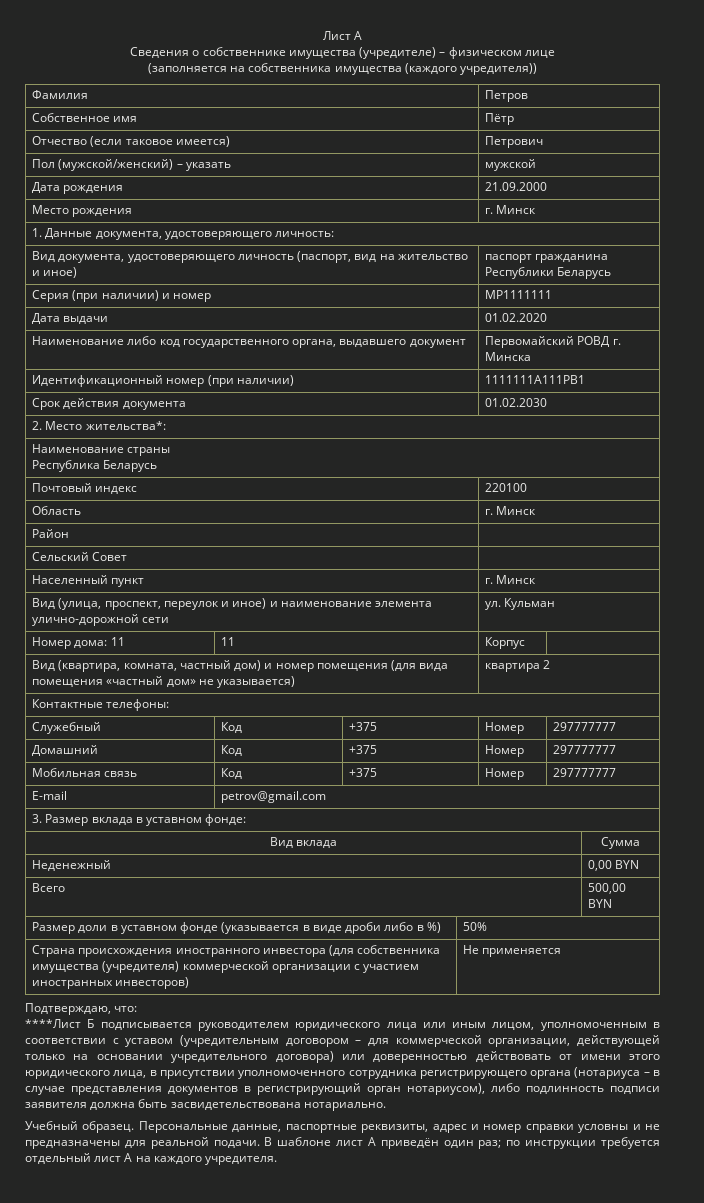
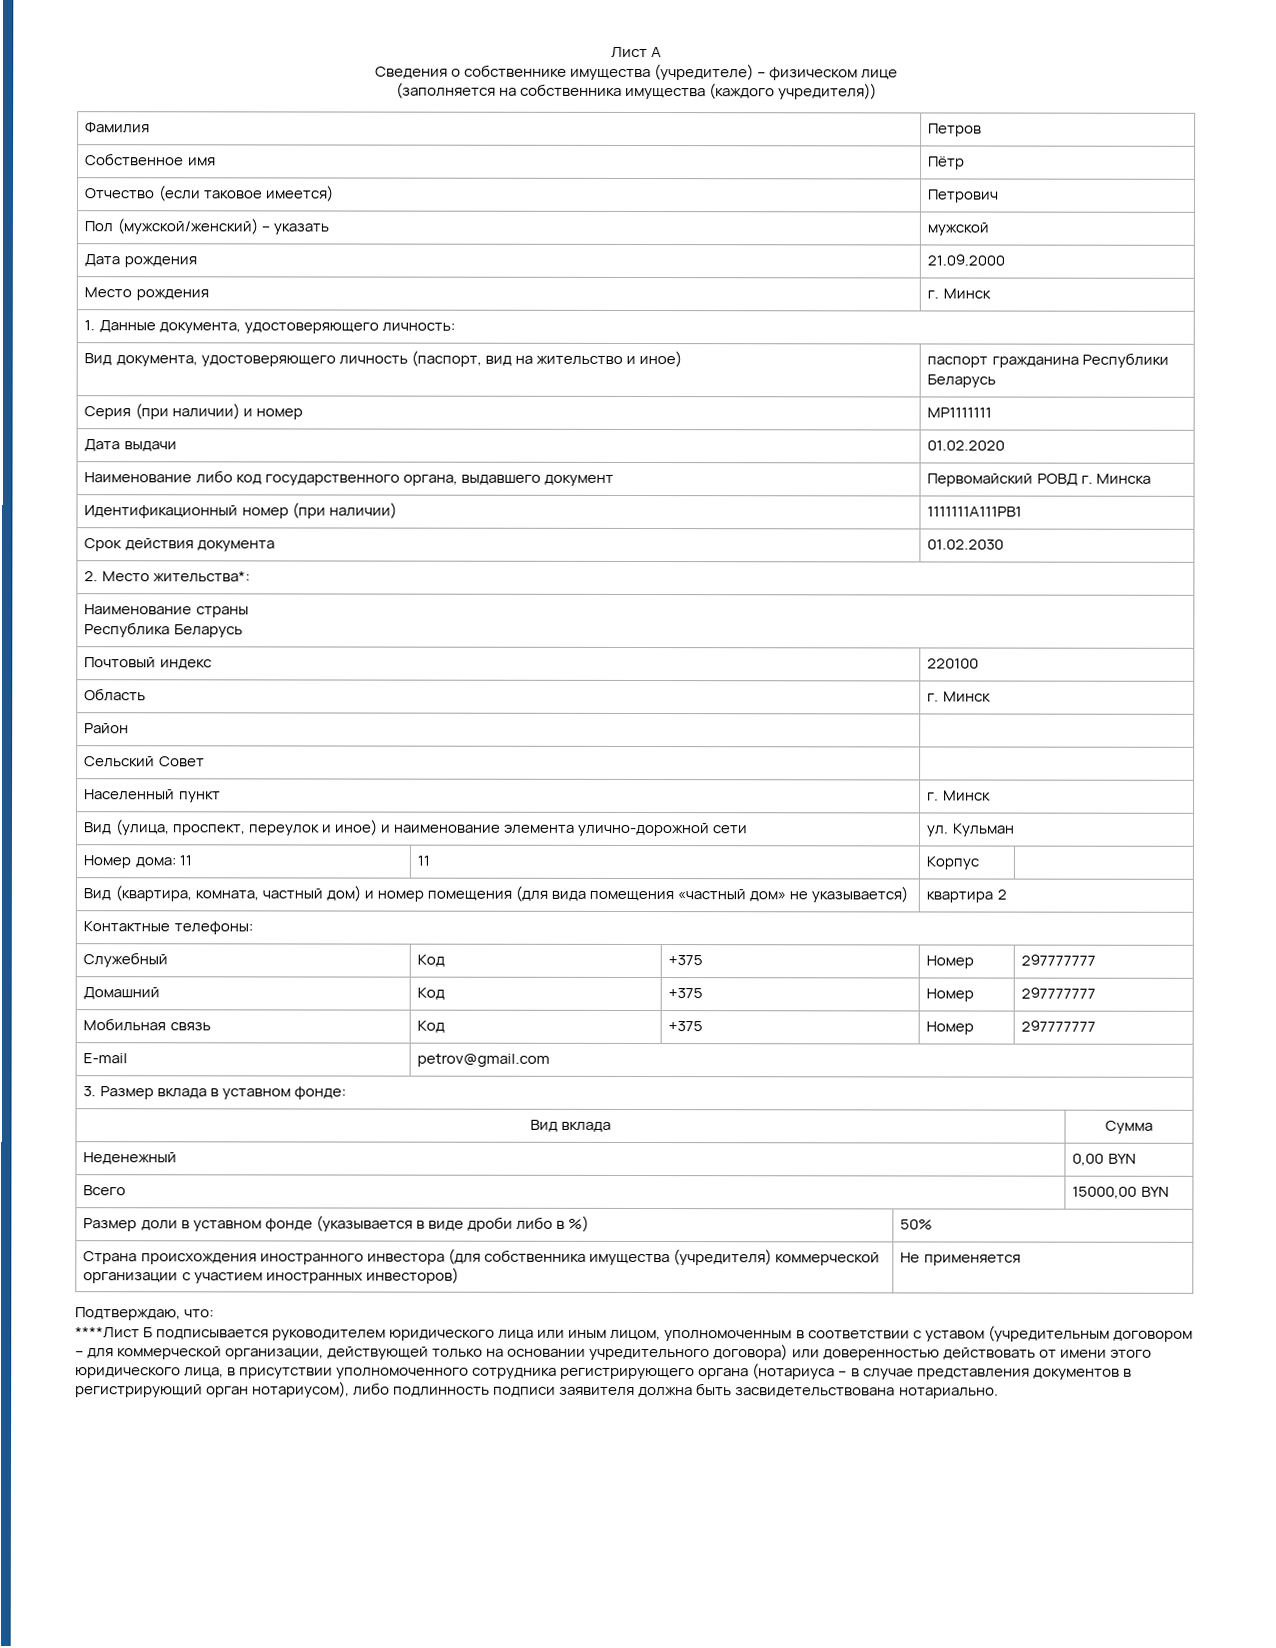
- Всего | 500,00 BYN
+ Всего | 15000,00 BYN
- Учебный образец. Персональные данные, паспортные реквизиты, адрес и номер справки условны и не предназначены для реальной подачи. В шаблоне лист А приведён один раз; по инструкции требуется отдельный лист А на каждого учредителя.

